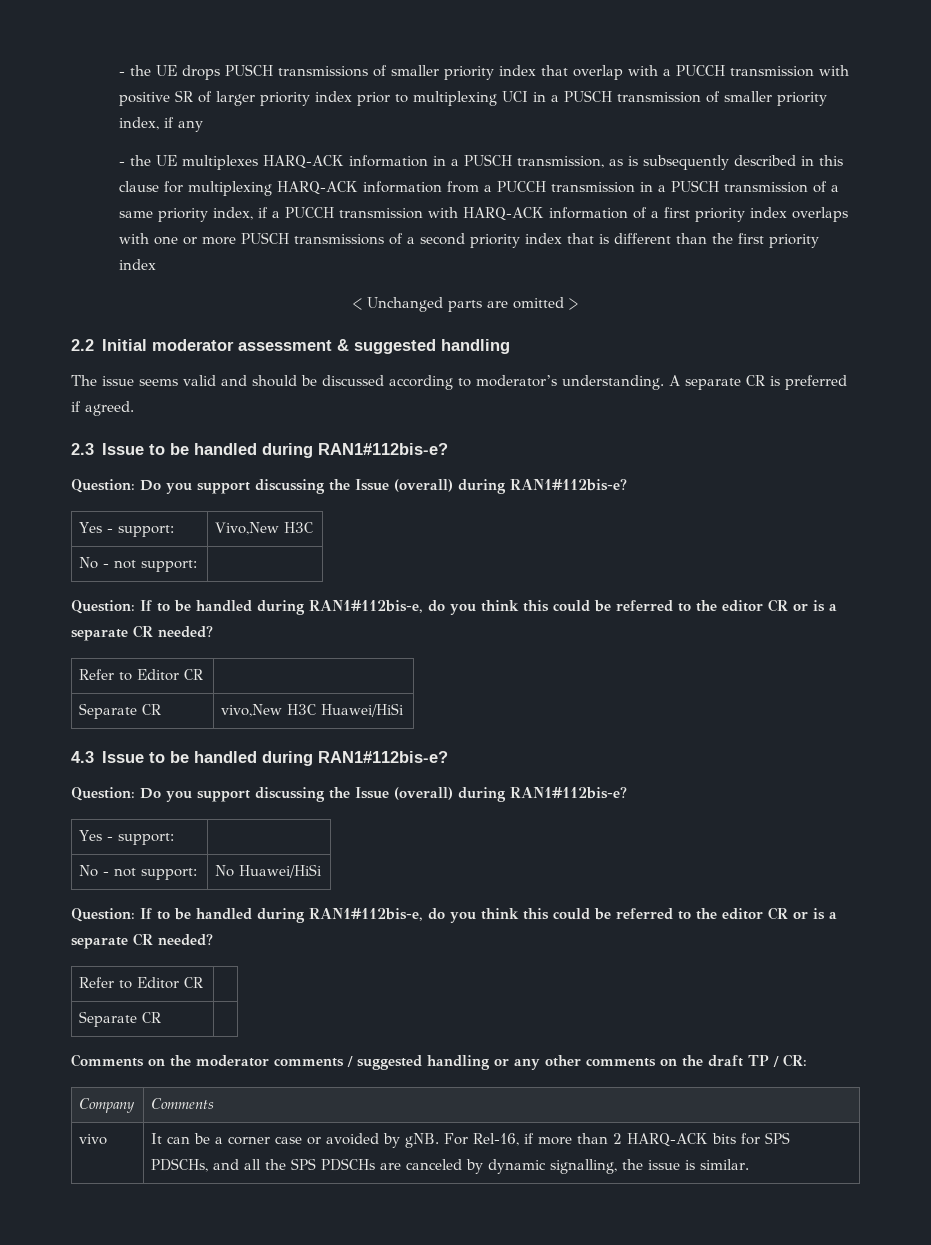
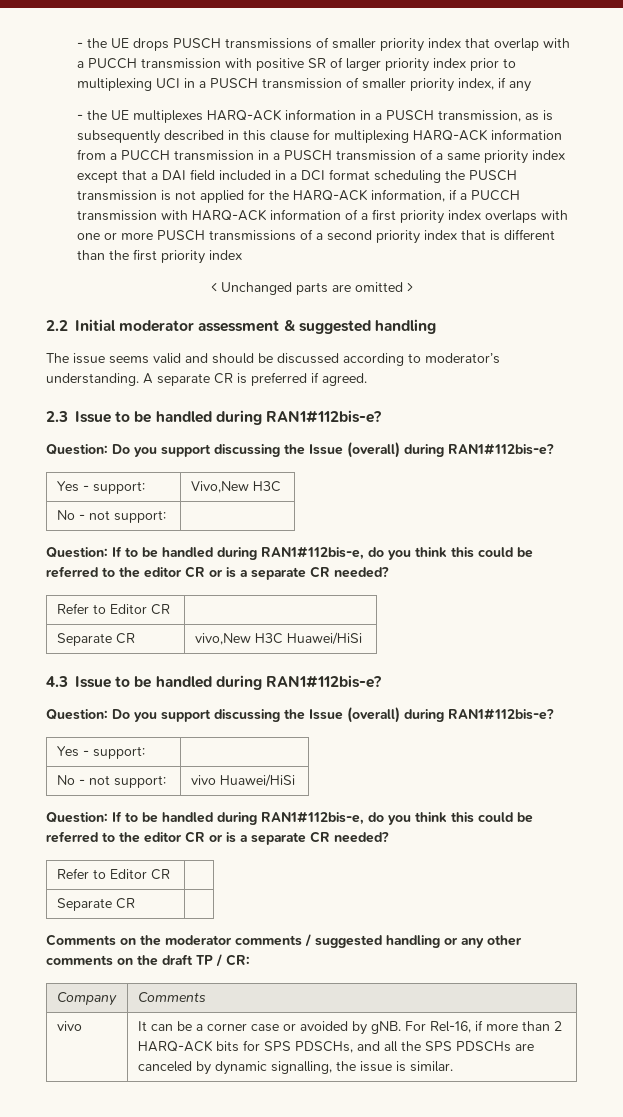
- - the UE multiplexes HARQ-ACK information in a PUSCH transmission, as is subsequently described in this clause for multiplexing HARQ-ACK information from a PUCCH transmission in a PUSCH transmission of a same priority index, if a PUCCH transmission with HARQ-ACK information of a first priority index overlaps with one or more PUSCH transmissions of a second priority index that is different than the first priority index
+ - the UE multiplexes HARQ-ACK information in a PUSCH transmission, as is subsequently described in this clause for multiplexing HARQ-ACK information from a PUCCH transmission in a PUSCH transmission of a same priority index except that a DAI field included in a DCI format scheduling the PUSCH transmission is not applied for the HARQ-ACK information, if a PUCCH transmission with HARQ-ACK information of a first priority index overlaps with one or more PUSCH transmissions of a second priority index that is different than the first priority index
- No - not support: | No Huawei/HiSi
+ No - not support: | vivo Huawei/HiSi

